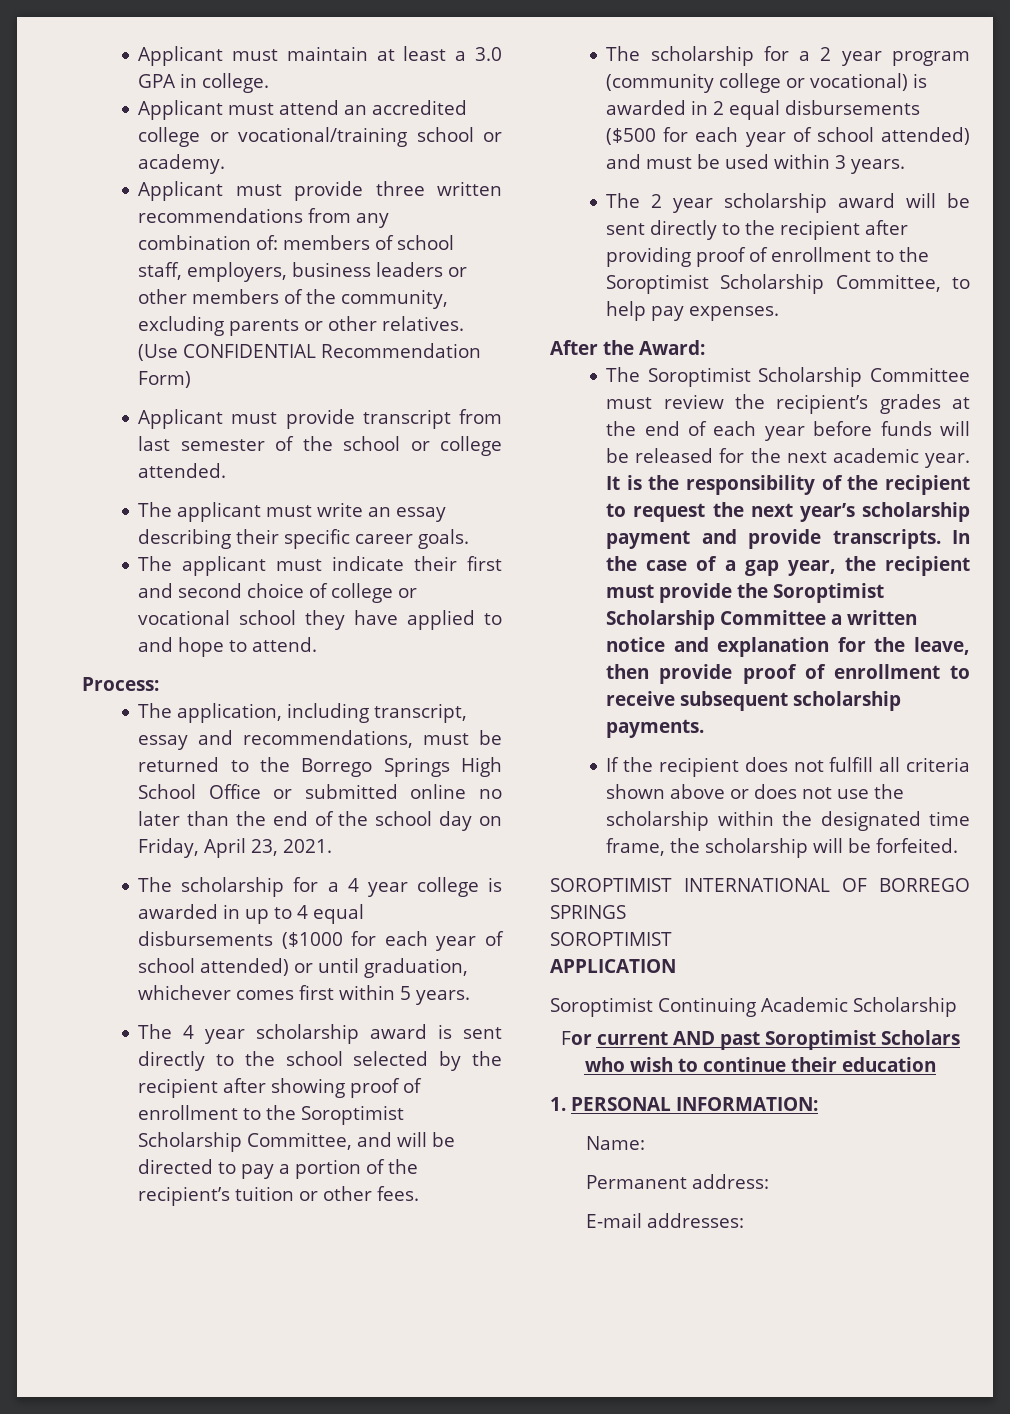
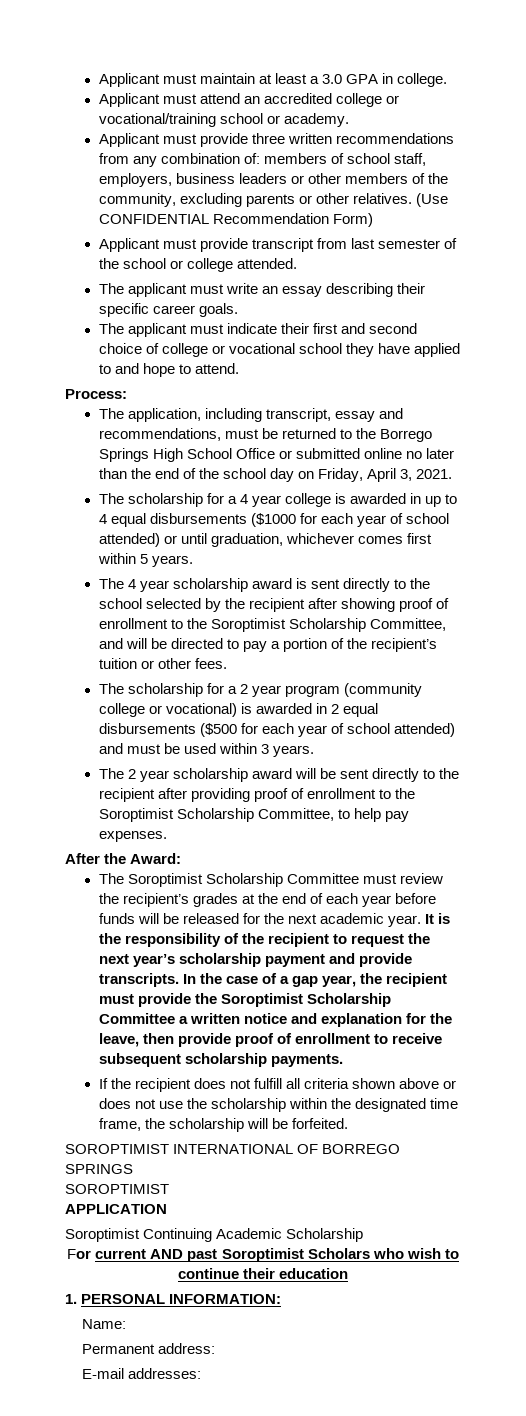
- The application, including transcript, essay and recommendations, must be returned to the Borrego Springs High School Office or submitted online no later than the end of the school day on Friday, April 23, 2021.
+ The application, including transcript, essay and recommendations, must be returned to the Borrego Springs High School Office or submitted online no later than the end of the school day on Friday, April 3, 2021.

